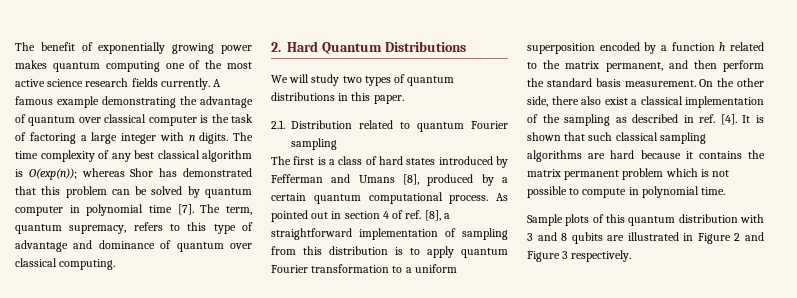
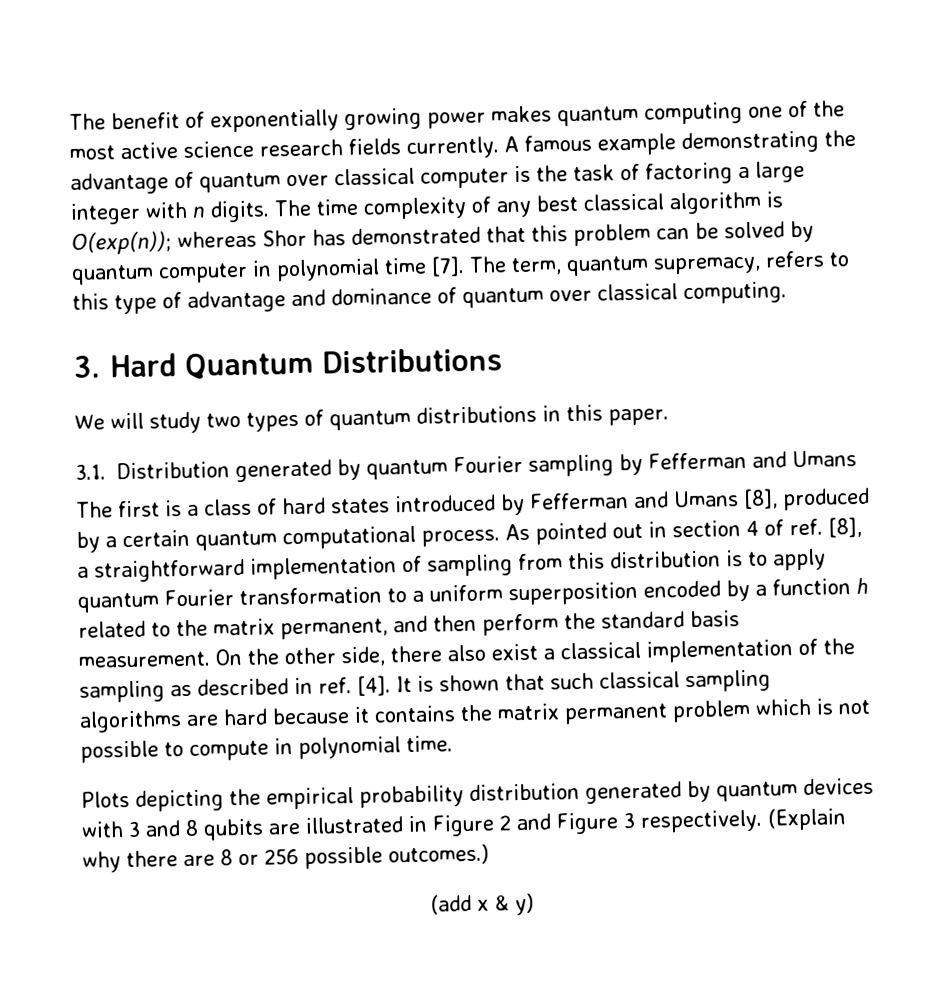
- 2. Hard Quantum Distributions
+ 3. Hard Quantum Distributions
- 2.1. Distribution related to quantum Fourier sampling
+ 3.1. Distribution generated by quantum Fourier sampling by Fefferman and Umans
- Sample plots of this quantum distribution with 3 and 8 qubits are illustrated in Figure 2 and Figure 3 respectively.
+ Plots depicting the empirical probability distribution generated by quantum devices with 3 and 8 qubits are illustrated in Figure 2 and Figure 3 respectively.
+ (Explain why there are 8 or 256 possible outcomes.)
+ (add x & y)

